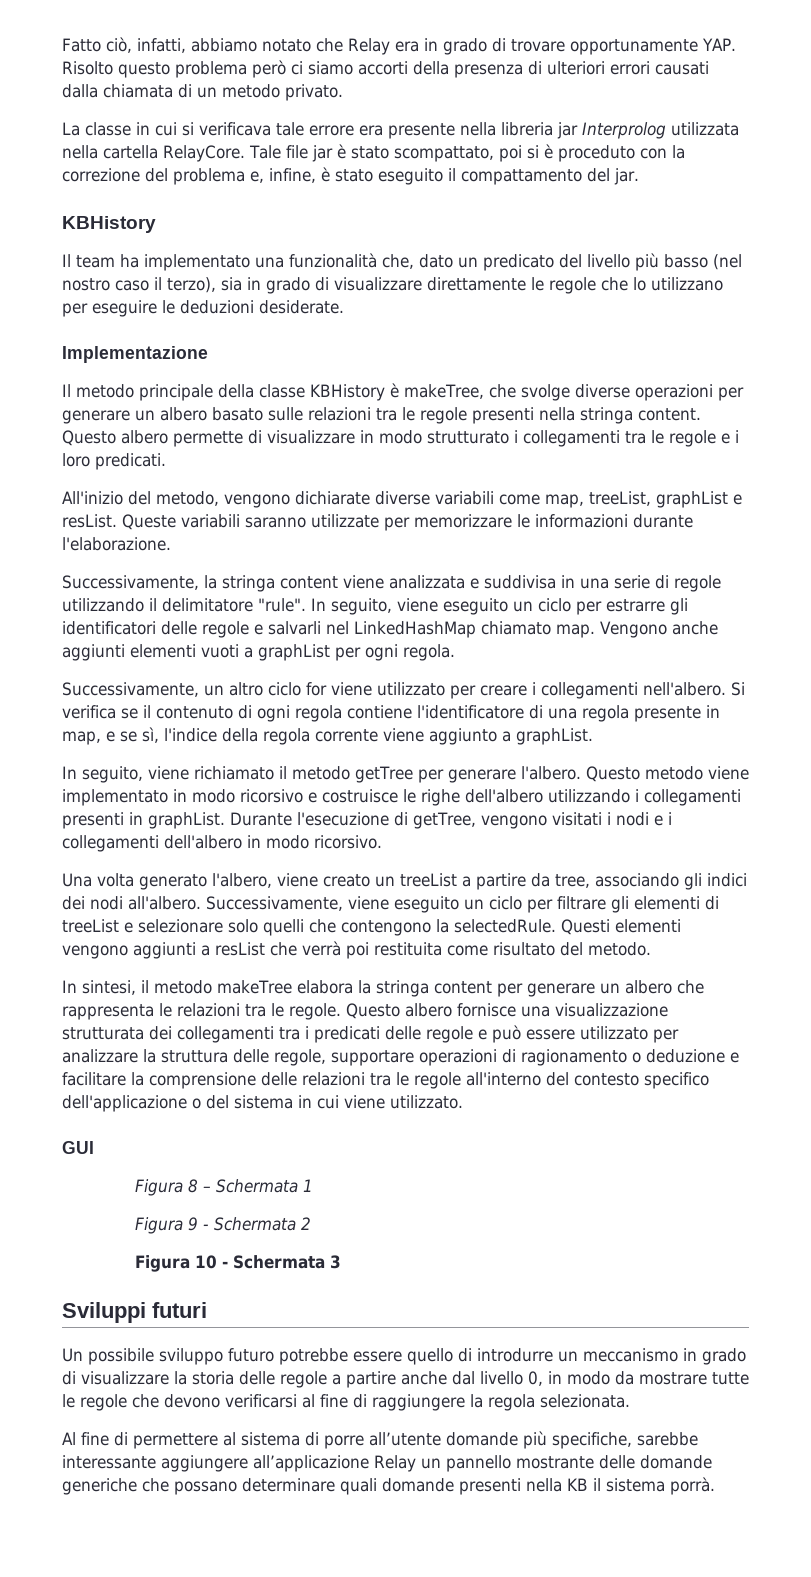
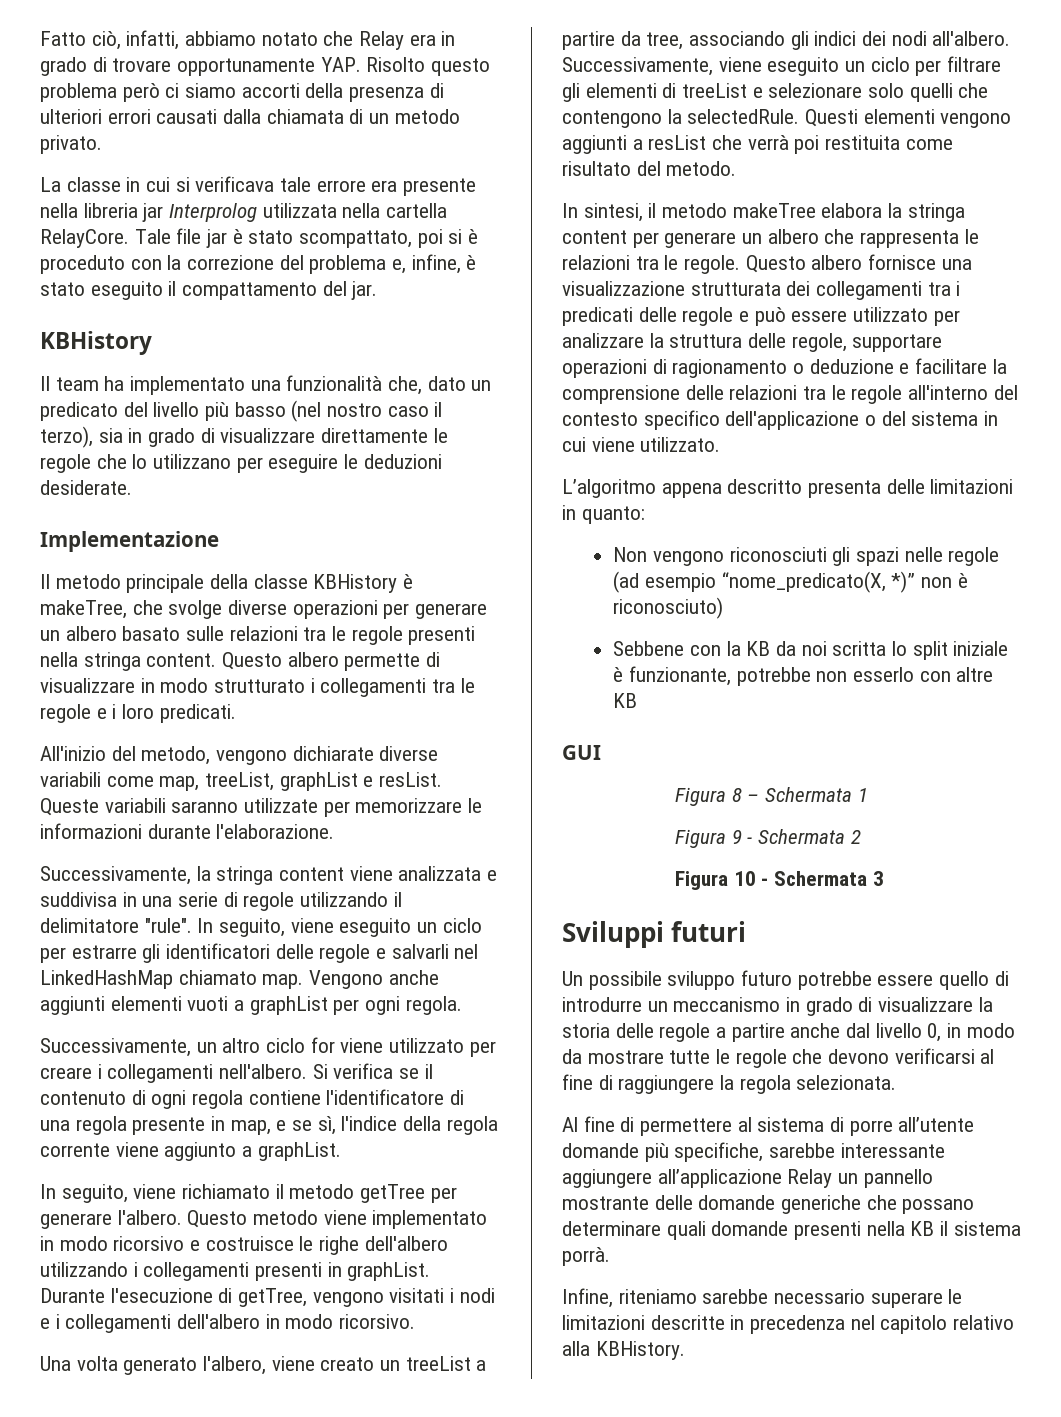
+ L’algoritmo appena descritto presenta delle limitazioni in quanto:
+ Non vengono riconosciuti gli spazi nelle regole (ad esempio “nome_predicato(X, *)” non è riconosciuto)
+ Sebbene con la KB da noi scritta lo split iniziale è funzionante, potrebbe non esserlo con altre KB
+ Infine, riteniamo sarebbe necessario superare le limitazioni descritte in precedenza nel capitolo relativo alla KBHistory.

